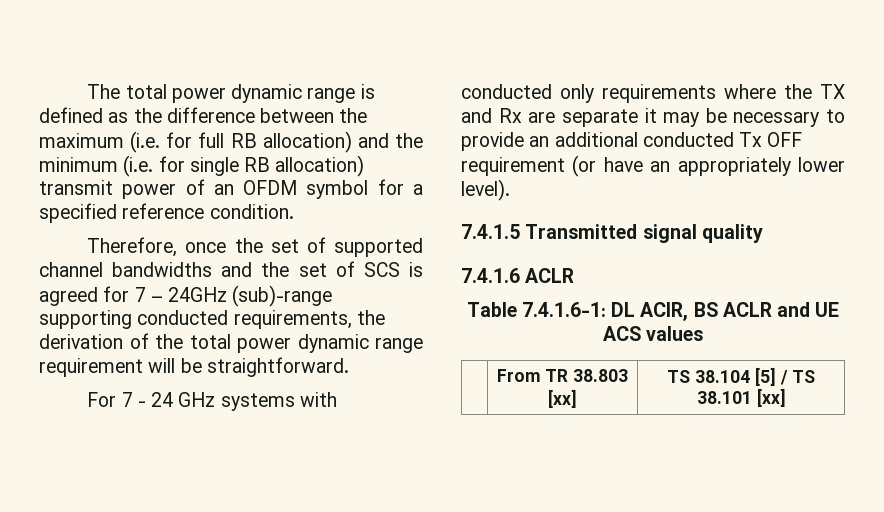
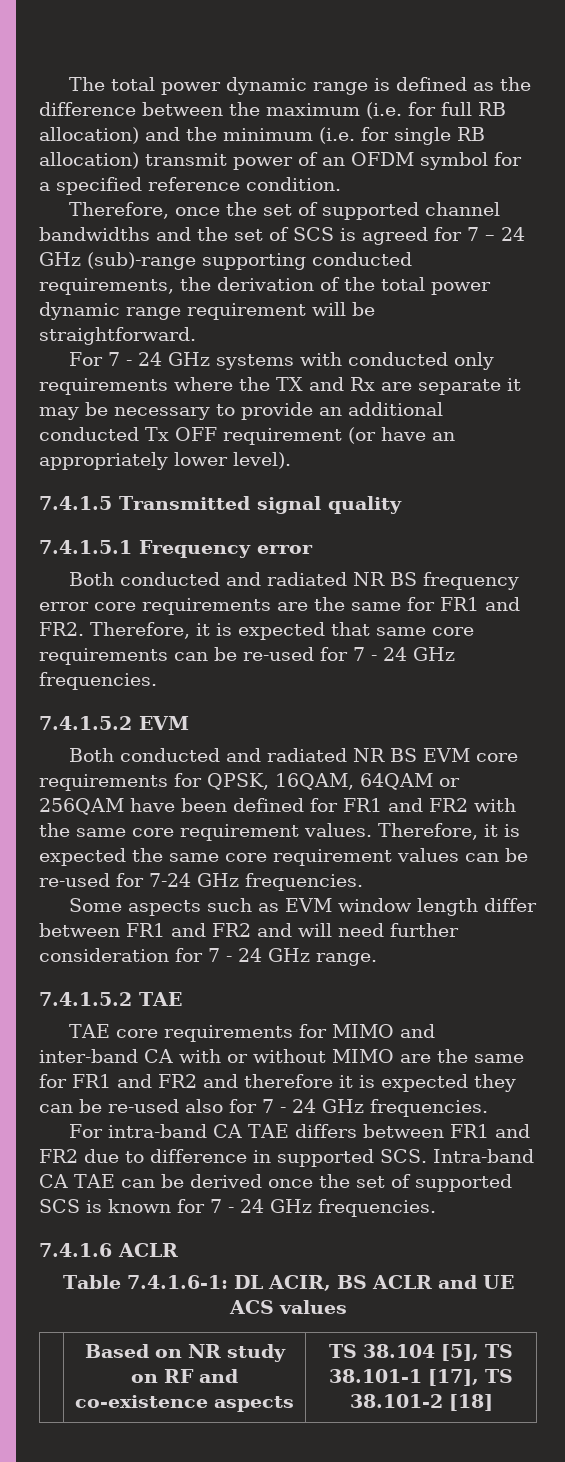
- Therefore, once the set of supported channel bandwidths and the set of SCS is agreed for 7 – 24GHz (sub)-range supporting conducted requirements, the derivation of the total power dynamic range requirement will be straightforward.
+ Therefore, once the set of supported channel bandwidths and the set of SCS is agreed for 7 – 24 GHz (sub)-range supporting conducted requirements, the derivation of the total power dynamic range requirement will be straightforward.
+ 7.4.1.5.1 Frequency error
+ Both conducted and radiated NR BS frequency error core requirements are the same for FR1 and FR2. Therefore, it is expected that same core requirements can be re-used for 7 - 24 GHz frequencies.
+ 7.4.1.5.2 EVM
+ Both conducted and radiated NR BS EVM core requirements for QPSK, 16QAM, 64QAM or 256QAM have been defined for FR1 and FR2 with the same core requirement values. Therefore, it is expected the same core requirement values can be re-used for 7-24 GHz frequencies.
+ Some aspects such as EVM window length differ between FR1 and FR2 and will need further consideration for 7 - 24 GHz range.
+ 7.4.1.5.2 TAE
+ TAE core requirements for MIMO and inter-band CA with or without MIMO are the same for FR1 and FR2 and therefore it is expected they can be re-used also for 7 - 24 GHz frequencies.
+ For intra-band CA TAE differs between FR1 and FR2 due to difference in supported SCS. Intra-band CA TAE can be derived once the set of supported SCS is known for 7 - 24 GHz frequencies.
- | From TR 38.803 [xx] | TS 38.104 [5] / TS 38.101 [xx]
+ | Based on NR study on RF and co-existence aspects | TS 38.104 [5], TS 38.101-1 [17], TS 38.101-2 [18]

